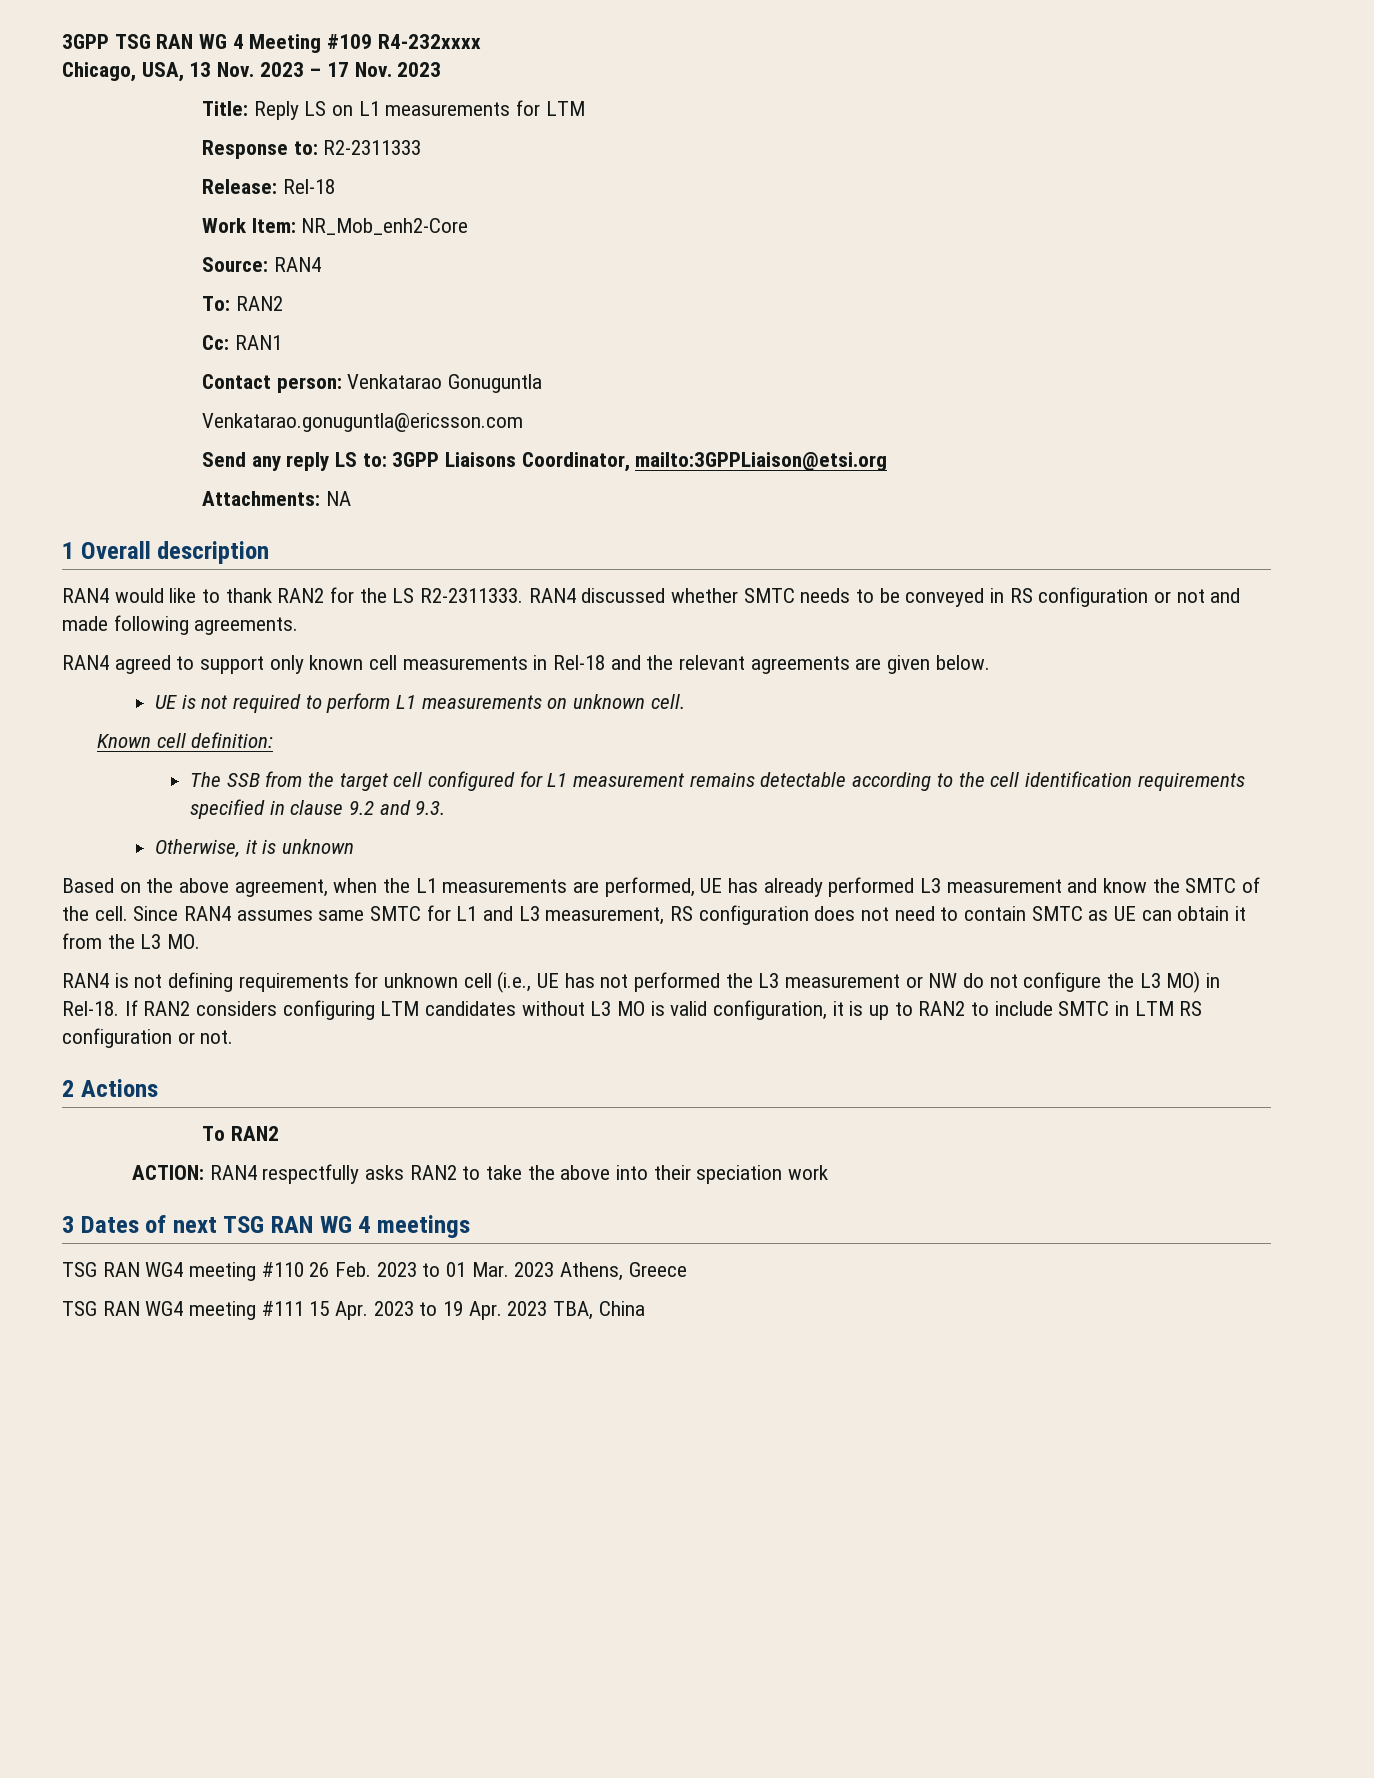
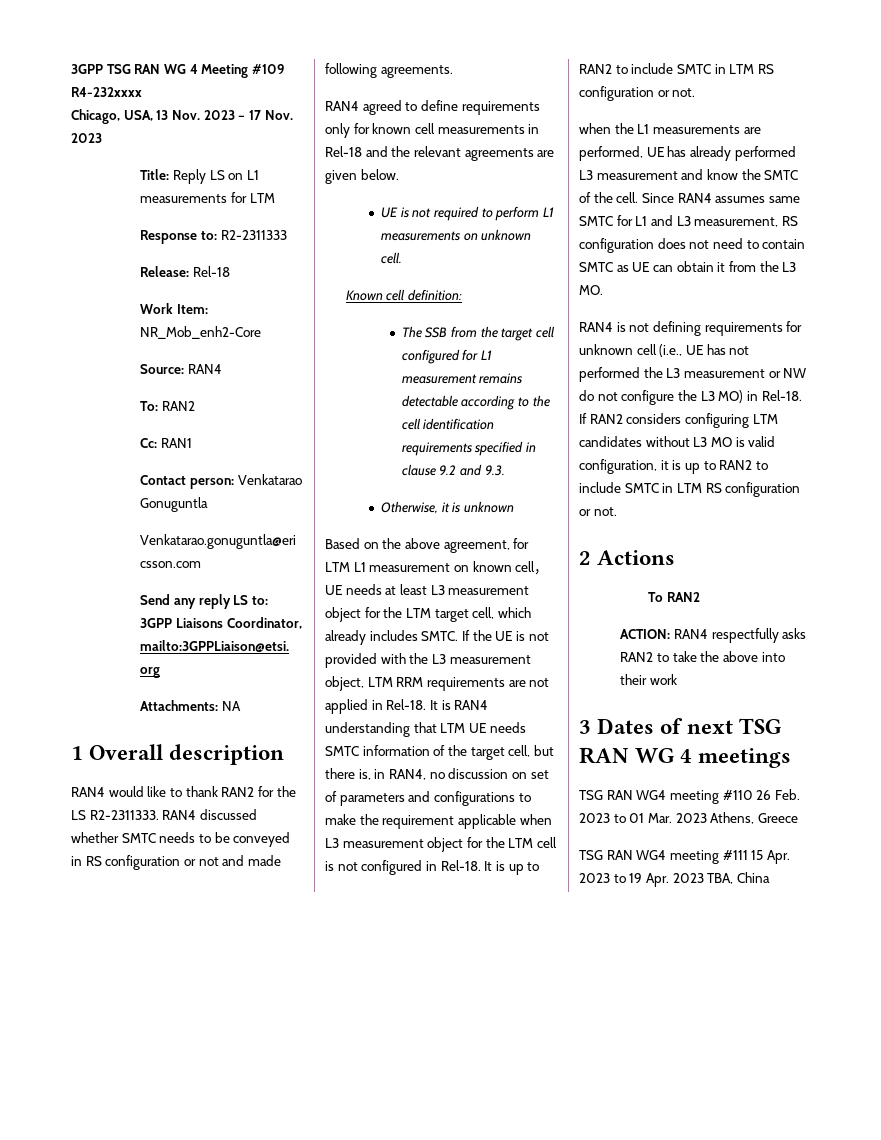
- RAN4 agreed to support only known cell measurements in Rel-18 and the relevant agreements are given below.
+ RAN4 agreed to define requirements only for known cell measurements in Rel-18 and the relevant agreements are given below.
- Based on the above agreement, when the L1 measurements are performed, UE has already performed L3 measurement and know the SMTC of the cell.
+ Based on the above agreement, for LTM L1 measurement on known cell，UE needs at least L3 measurement object for the LTM target cell, which already includes SMTC. If the UE is not provided with the L3 measurement object, LTM RRM requirements are not applied in Rel-18. It is RAN4 understanding that LTM UE needs SMTC information of the target cell, but there is, in RAN4, no discussion on set of parameters and configurations to make the requirement applicable when L3 measurement object for the LTM cell is not configured in Rel-18. It is up to RAN2 to include SMTC in LTM RS configuration or not.
+ when the L1 measurements are performed, UE has already performed L3 measurement and know the SMTC of the cell.
- ACTION: RAN4 respectfully asks RAN2 to take the above into their speciation work
+ ACTION: RAN4 respectfully asks RAN2 to take the above into their work

